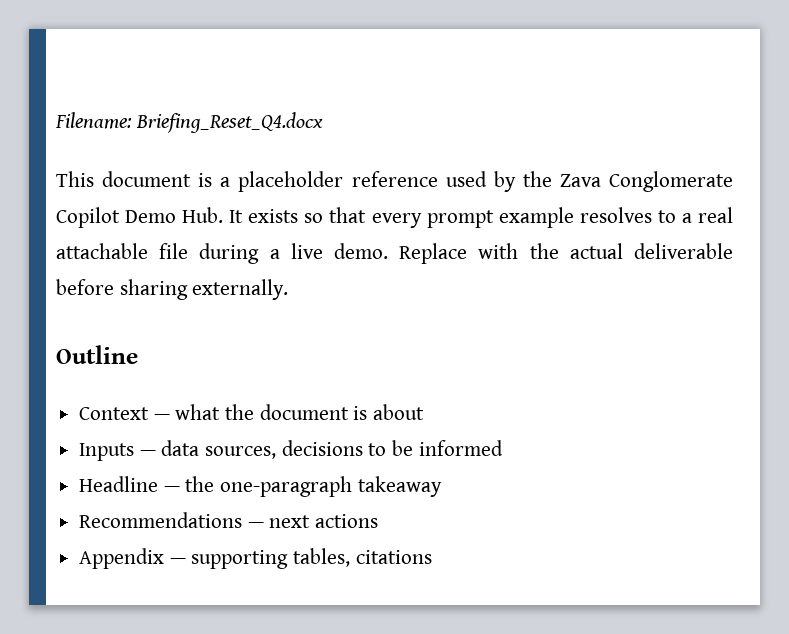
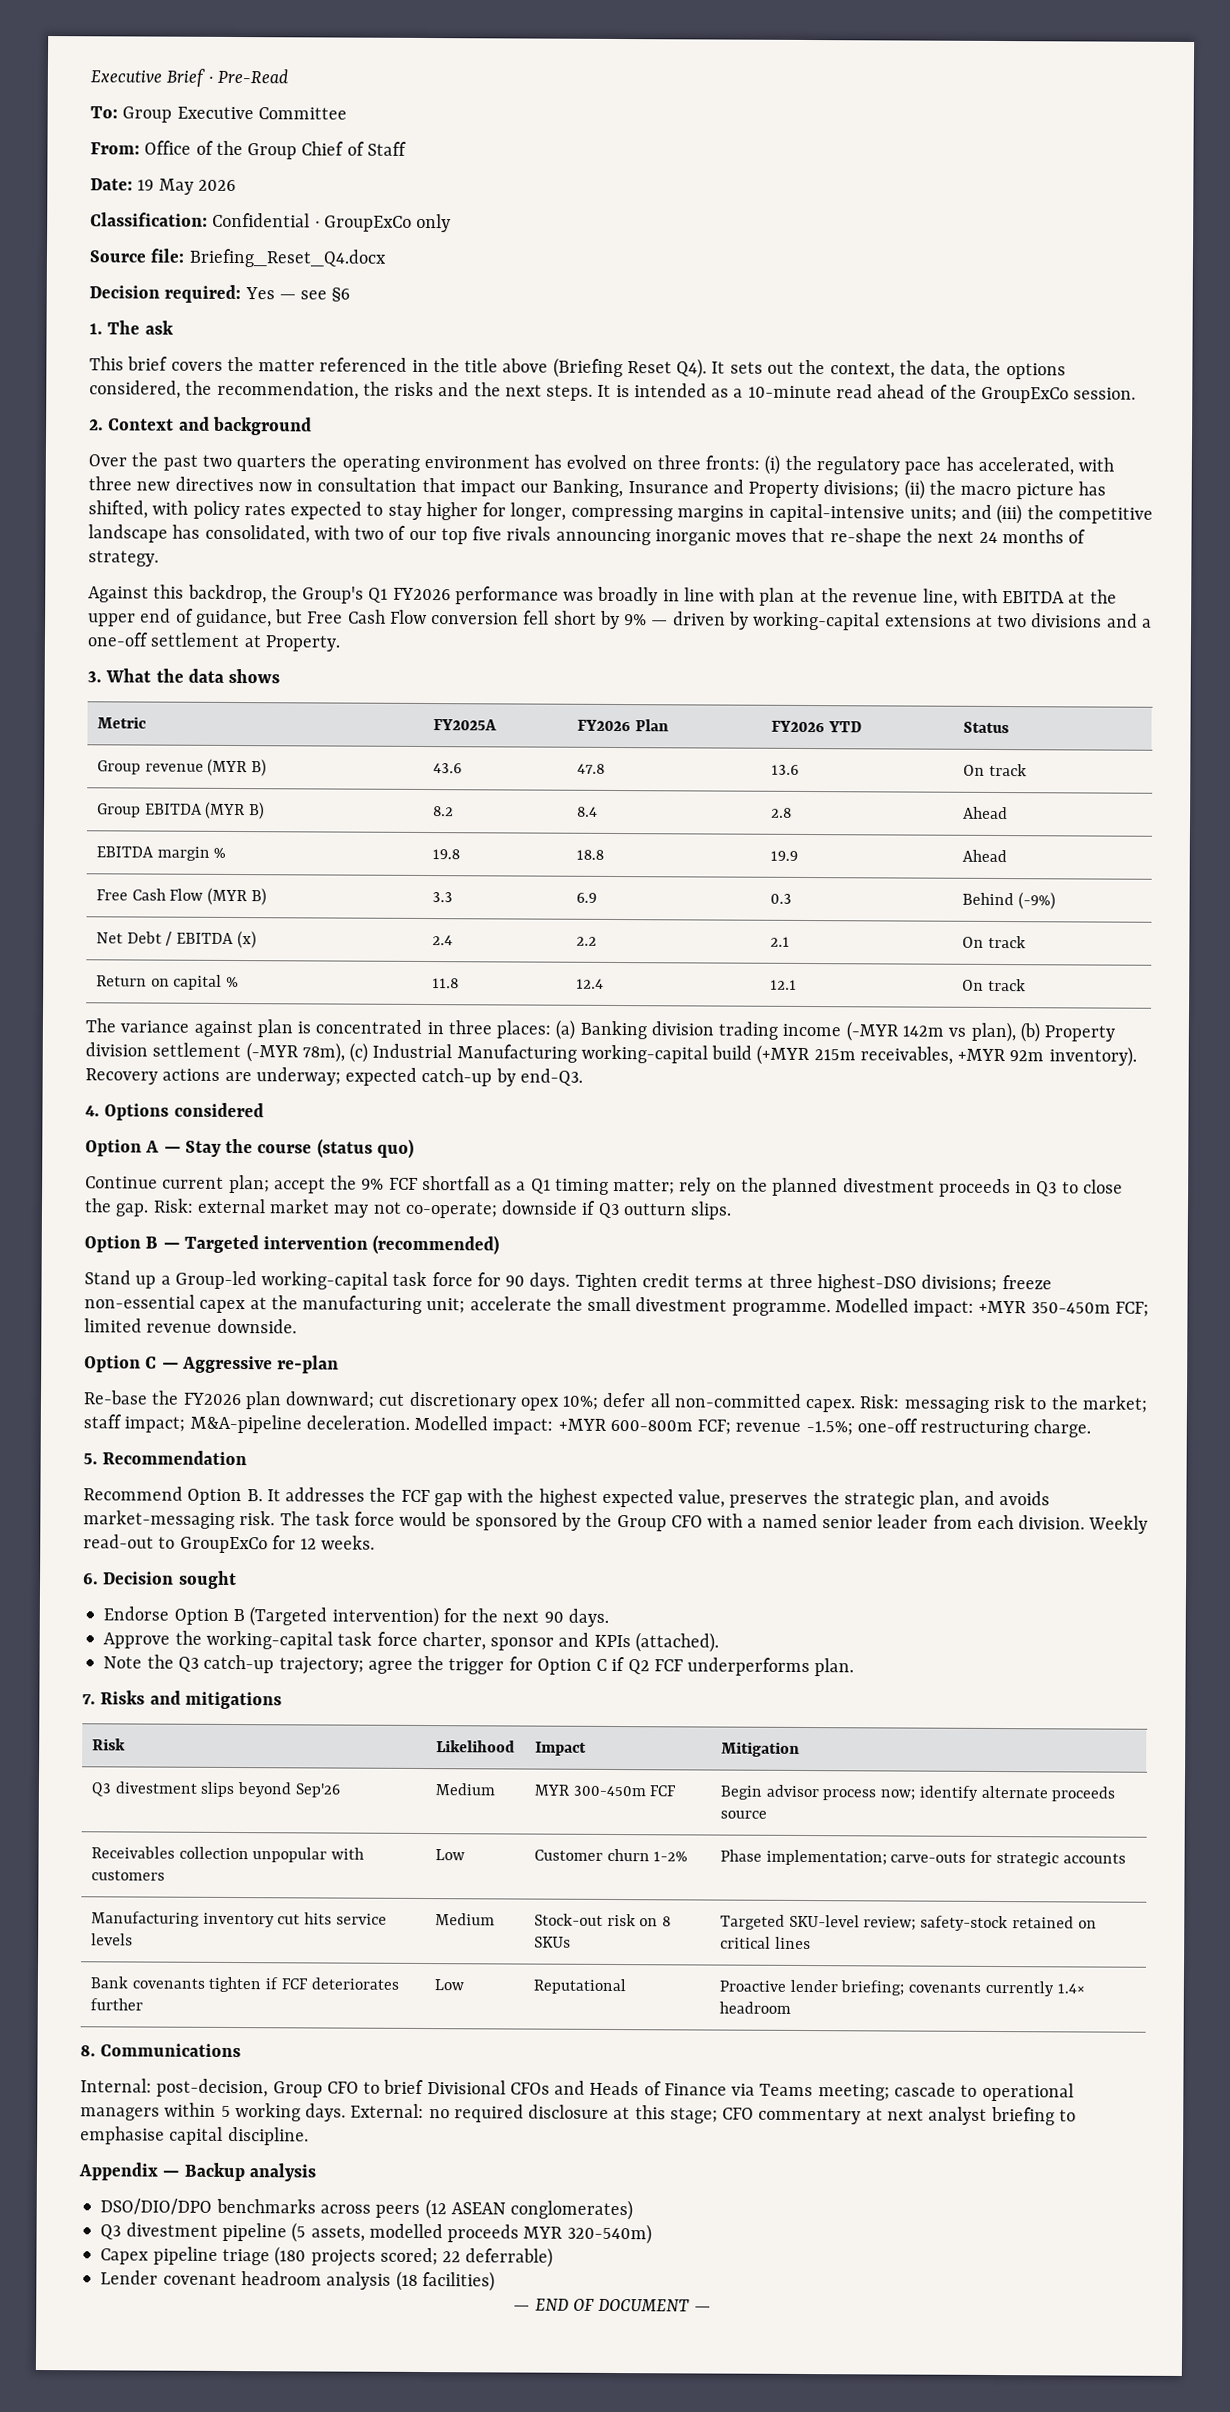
- Filename: Briefing_Reset_Q4.docx
- This document is a placeholder reference used by the Zava Conglomerate Copilot Demo Hub. It exists so that every prompt example resolves to a real attachable file during a live demo. Replace with the actual deliverable before sharing externally.
- Outline
- Context — what the document is about
- Inputs — data sources, decisions to be informed
- Headline — the one-paragraph takeaway
- Recommendations — next actions
- Appendix — supporting tables, citations
+ Executive Brief · Pre-Read
+ To: Group Executive Committee
+ From: Office of the Group Chief of Staff
+ Date: 19 May 2026
+ Classification: Confidential · GroupExCo only
+ Source file: Briefing_Reset_Q4.docx
+ Decision required: Yes — see §6
+ 1. The ask
+ This brief covers the matter referenced in the title above (Briefing Reset Q4). It sets out the context, the data, the options considered, the recommendation, the risks and the next steps. It is intended as a 10-minute read ahead of the GroupExCo session.
+ 2. Context and background
+ Over the past two quarters the operating environment has evolved on three fronts: (i) the regulatory pace has accelerated, with three new directives now in consultation that impact our Banking, Insurance and Property divisions; (ii) the macro picture has shifted, with policy rates expected to stay higher for longer, compressing margins in capital-intensive units; and (iii) the competitive landscape has consolidated, with two of our top five rivals announcing inorganic moves that re-shape the next 24 months of strategy.
+ Against this backdrop, the Group's Q1 FY2026 performance was broadly in line with plan at the revenue line, with EBITDA at the upper end of guidance, but Free Cash Flow conversion fell short by 9% — driven by working-capital extensions at two divisions and a one-off settlement at Property.
+ 3. What the data shows
+ Metric | FY2025A | FY2026 Plan | FY2026 YTD | Status
+ Group revenue (MYR B) | 43.6 | 47.8 | 13.6 | On track
+ Group EBITDA (MYR B) | 8.2 | 8.4 | 2.8 | Ahead
+ EBITDA margin % | 19.8 | 18.8 | 19.9 | Ahead
+ Free Cash Flow (MYR B) | 3.3 | 6.9 | 0.3 | Behind (-9%)
+ Net Debt / EBITDA (x) | 2.4 | 2.2 | 2.1 | On track
+ Return on capital % | 11.8 | 12.4 | 12.1 | On track
+ The variance against plan is concentrated in three places: (a) Banking division trading income (-MYR 142m vs plan), (b) Property division settlement (-MYR 78m), (c) Industrial Manufacturing working-capital build (+MYR 215m receivables, +MYR 92m inventory). Recovery actions are underway; expected catch-up by end-Q3.
+ 4. Options considered
+ Option A — Stay the course (status quo)
+ Continue current plan; accept the 9% FCF shortfall as a Q1 timing matter; rely on the planned divestment proceeds in Q3 to close the gap. Risk: external market may not co-operate; downside if Q3 outturn slips.
+ Option B — Targeted intervention (recommended)
+ Stand up a Group-led working-capital task force for 90 days. Tighten credit terms at three highest-DSO divisions; freeze non-essential capex at the manufacturing unit; accelerate the small divestment programme. Modelled impact: +MYR 350-450m FCF; limited revenue downside.
+ Option C — Aggressive re-plan
+ Re-base the FY2026 plan downward; cut discretionary opex 10%; defer all non-committed capex. Risk: messaging risk to the market; staff impact; M&A-pipeline deceleration. Modelled impact: +MYR 600-800m FCF; revenue -1.5%; one-off restructuring charge.
+ 5. Recommendation
+ Recommend Option B. It addresses the FCF gap with the highest expected value, preserves the strategic plan, and avoids market-messaging risk. The task force would be sponsored by the Group CFO with a named senior leader from each division. Weekly read-out to GroupExCo for 12 weeks.
+ 6. Decision sought
+ Endorse Option B (Targeted intervention) for the next 90 days.
+ Approve the working-capital task force charter, sponsor and KPIs (attached).
+ Note the Q3 catch-up trajectory; agree the trigger for Option C if Q2 FCF underperforms plan.
+ 7. Risks and mitigations
+ Risk | Likelihood | Impact | Mitigation
+ Q3 divestment slips beyond Sep'26 | Medium | MYR 300-450m FCF | Begin advisor process now; identify alternate proceeds source
+ Receivables collection unpopular with customers | Low | Customer churn 1-2% | Phase implementation; carve-outs for strategic accounts
+ Manufacturing inventory cut hits service levels | Medium | Stock-out risk on 8 SKUs | Targeted SKU-level review; safety-stock retained on critical lines
+ Bank covenants tighten if FCF deteriorates further | Low | Reputational | Proactive lender briefing; covenants currently 1.4× headroom
+ 8. Communications
+ Internal: post-decision, Group CFO to brief Divisional CFOs and Heads of Finance via Teams meeting; cascade to operational managers within 5 working days. External: no required disclosure at this stage; CFO commentary at next analyst briefing to emphasise capital discipline.
+ Appendix — Backup analysis
+ DSO/DIO/DPO benchmarks across peers (12 ASEAN conglomerates)
+ Q3 divestment pipeline (5 assets, modelled proceeds MYR 320-540m)
+ Capex pipeline triage (180 projects scored; 22 deferrable)
+ Lender covenant headroom analysis (18 facilities)
+ — END OF DOCUMENT —

